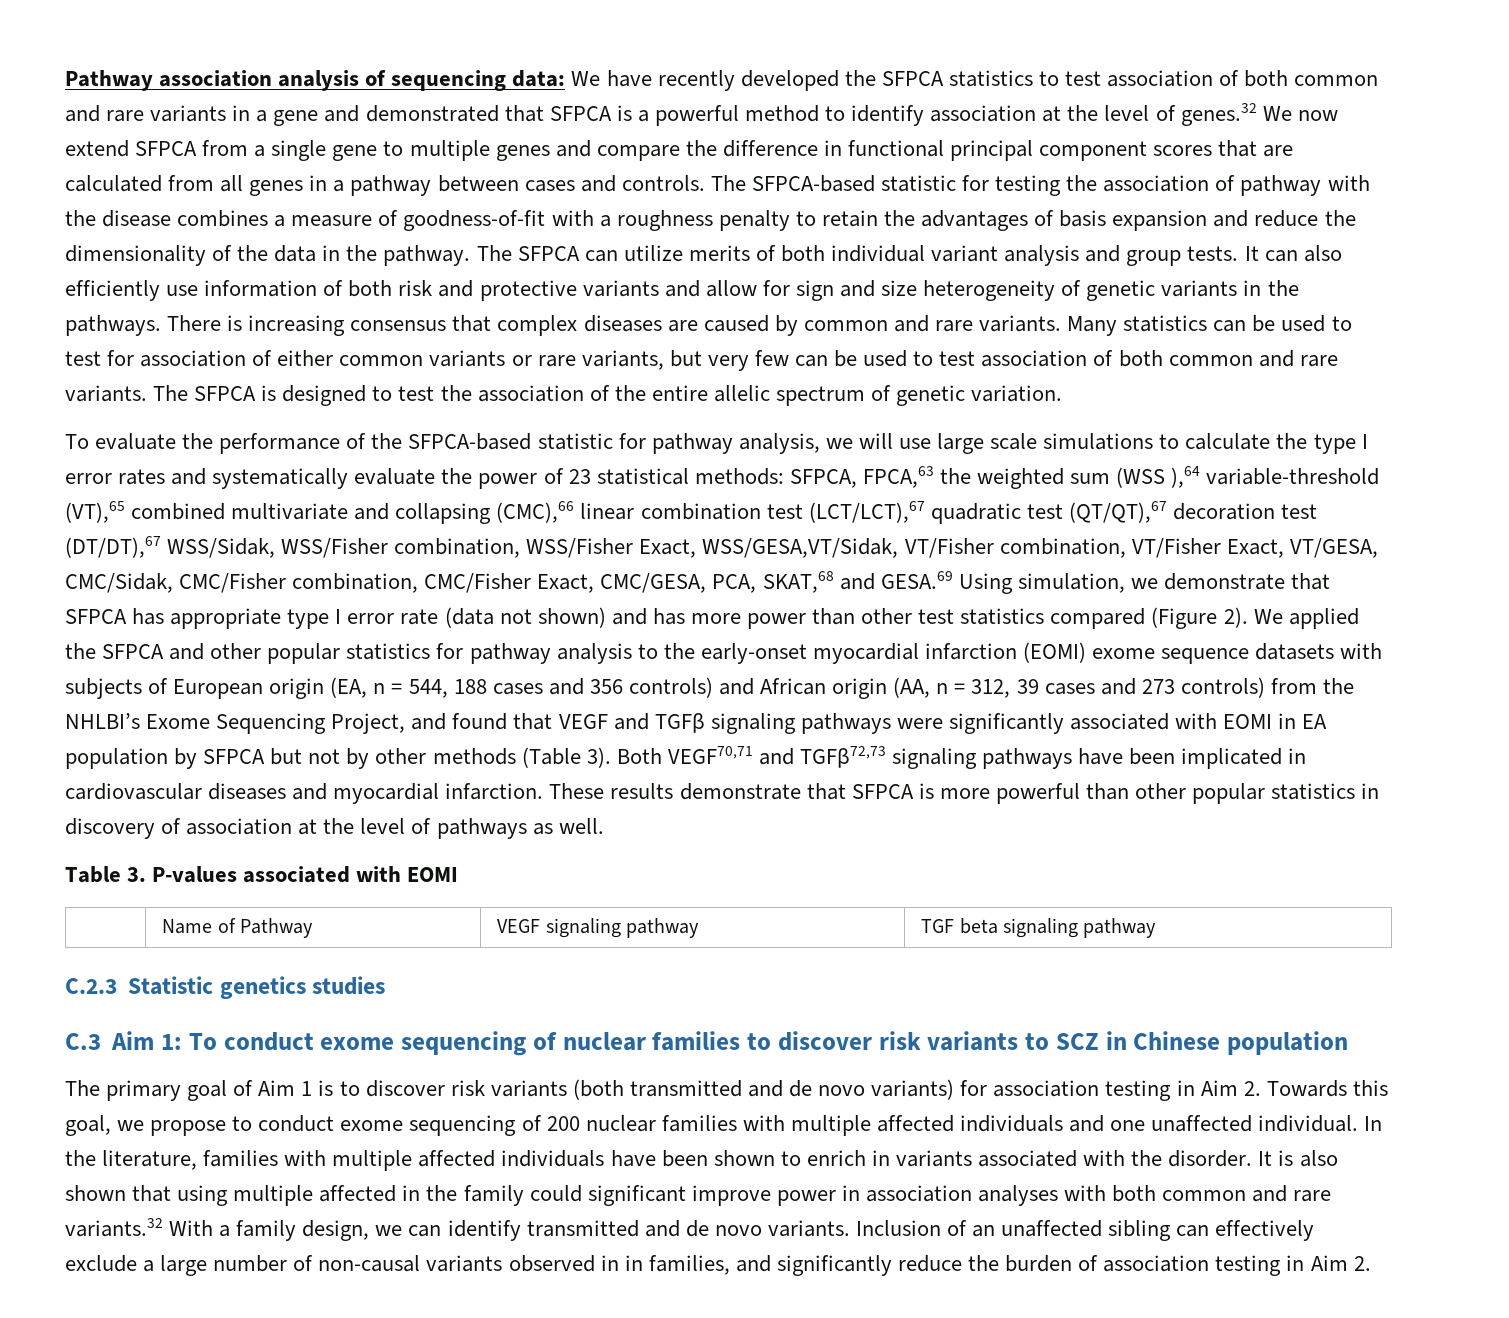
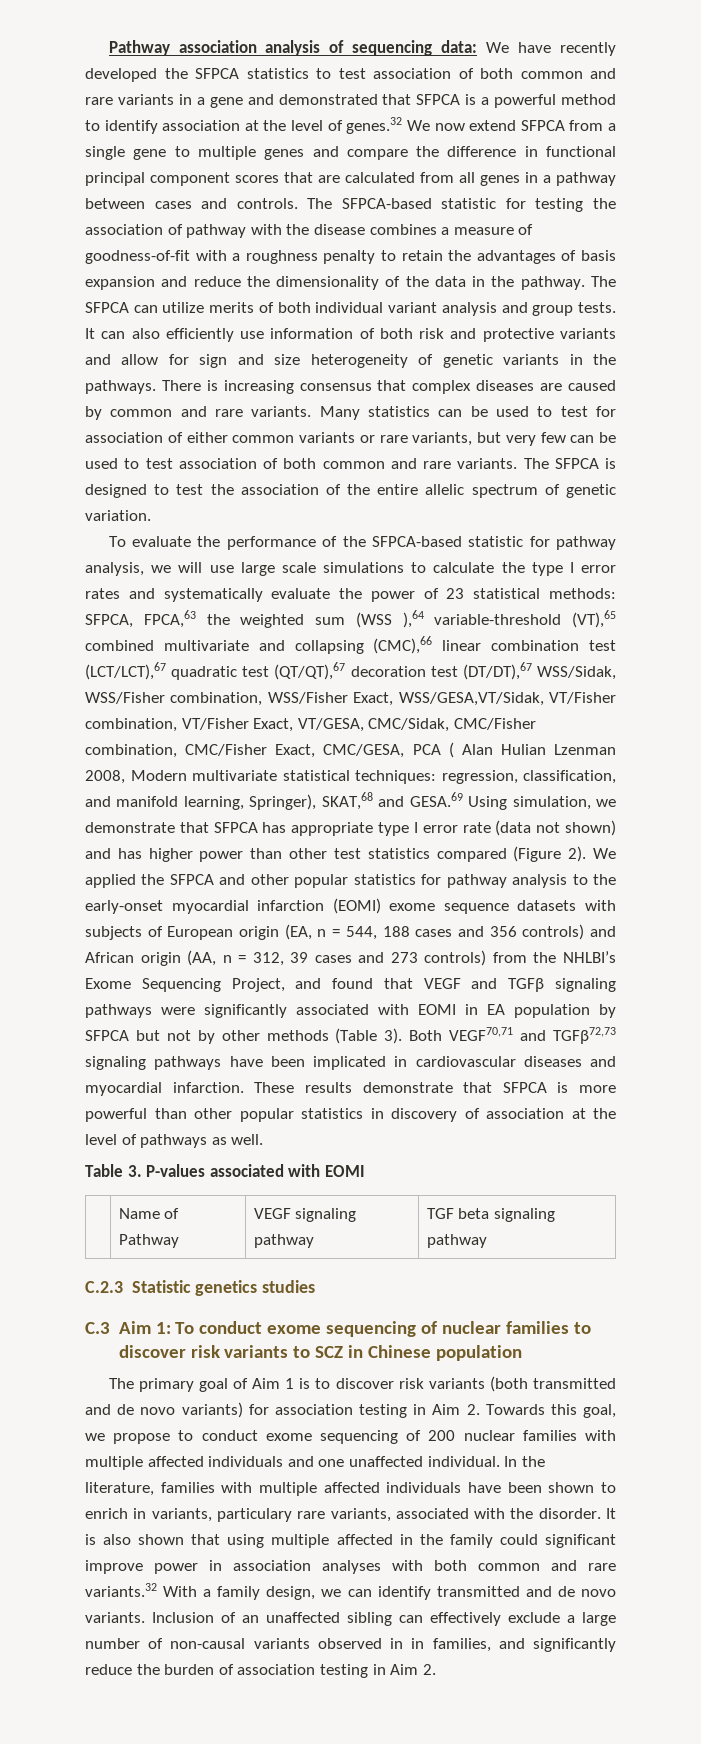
- SFPCA, FPCA,63 the weighted sum (WSS ),64 variable-threshold (VT),65 combined multivariate and collapsing (CMC),66 linear combination test (LCT/LCT),67 quadratic test (QT/QT),67 decoration test (DT/DT),67 WSS/Sidak, WSS/Fisher combination, WSS/Fisher Exact, WSS/GESA,VT/Sidak, VT/Fisher combination, VT/Fisher Exact, VT/GESA, CMC/Sidak, CMC/Fisher combination, CMC/Fisher Exact, CMC/GESA, PCA, SKAT,68 and GESA.69 Using simulation, we demonstrate that SFPCA has appropriate type I error rate (data not shown) and has more power than other test statistics compared (Figure 2).
+ SFPCA, FPCA,63 the weighted sum (WSS ),64 variable-threshold (VT),65 combined multivariate and collapsing (CMC),66 linear combination test (LCT/LCT),67 quadratic test (QT/QT),67 decoration test (DT/DT),67 WSS/Sidak, WSS/Fisher combination, WSS/Fisher Exact, WSS/GESA,VT/Sidak, VT/Fisher combination, VT/Fisher Exact, VT/GESA, CMC/Sidak, CMC/Fisher combination, CMC/Fisher Exact, CMC/GESA, PCA ( Alan Hulian Lzenman 2008, Modern multivariate statistical techniques: regression, classification, and manifold learning, Springer), SKAT,68 and GESA.69 Using simulation, we demonstrate that SFPCA has appropriate type I error rate (data not shown) and has higher power than other test statistics compared (Figure 2).
- In the literature, families with multiple affected individuals have been shown to enrich in variants associated with the disorder.
+ In the literature, families with multiple affected individuals have been shown to enrich in variants, particulary rare variants, associated with the disorder.

